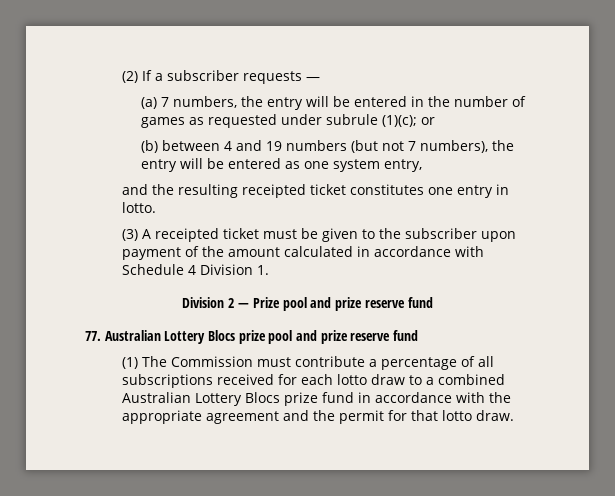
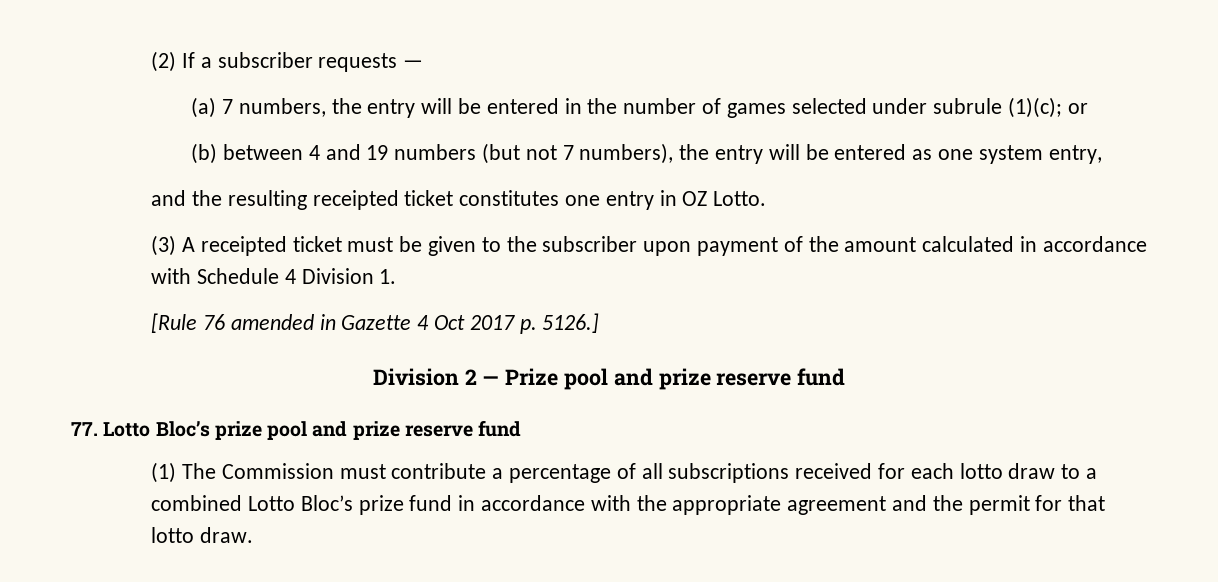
- (a) 7 numbers, the entry will be entered in the number of games as requested under subrule (1)(c); or
+ (a) 7 numbers, the entry will be entered in the number of games selected under subrule (1)(c); or
- and the resulting receipted ticket constitutes one entry in lotto.
+ and the resulting receipted ticket constitutes one entry in OZ Lotto.
+ [Rule 76 amended in Gazette 4 Oct 2017 p. 5126.]
- 77. Australian Lottery Blocs prize pool and prize reserve fund
+ 77. Lotto Bloc’s prize pool and prize reserve fund
- (1) The Commission must contribute a percentage of all subscriptions received for each lotto draw to a combined Australian Lottery Blocs prize fund in accordance with the appropriate agreement and the permit for that lotto draw.
+ (1) The Commission must contribute a percentage of all subscriptions received for each lotto draw to a combined Lotto Bloc’s prize fund in accordance with the appropriate agreement and the permit for that lotto draw.

